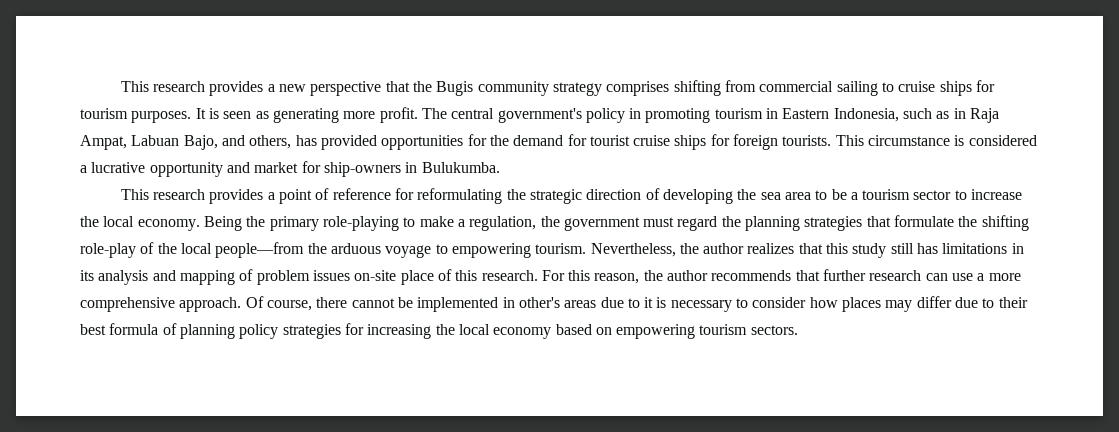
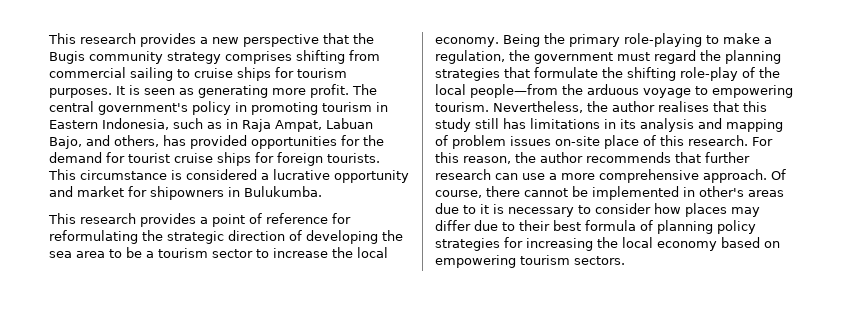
- This circumstance is considered a lucrative opportunity and market for ship-owners in Bulukumba.
+ This circumstance is considered a lucrative opportunity and market for shipowners in Bulukumba.
- Nevertheless, the author realizes that this study still has limitations in its analysis and mapping of problem issues on-site place of this research.
+ Nevertheless, the author realises that this study still has limitations in its analysis and mapping of problem issues on-site place of this research.

